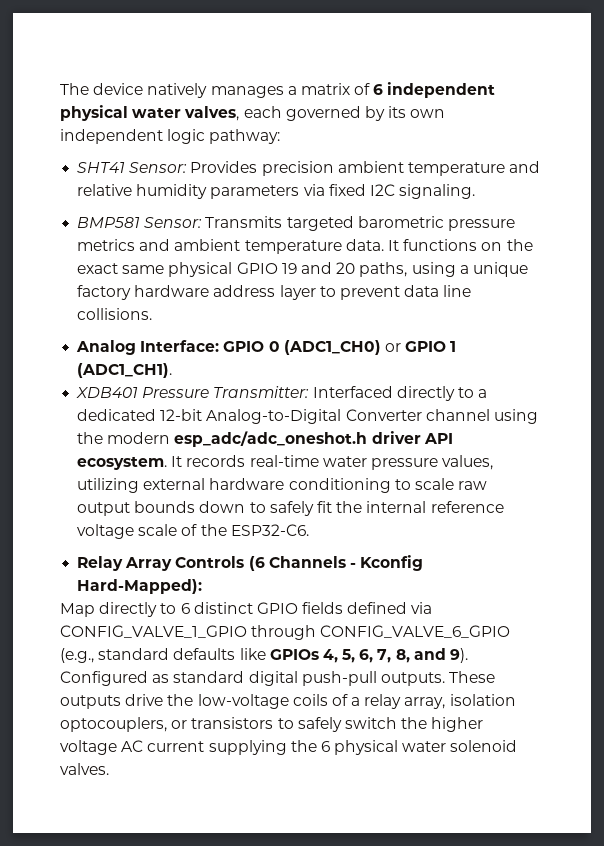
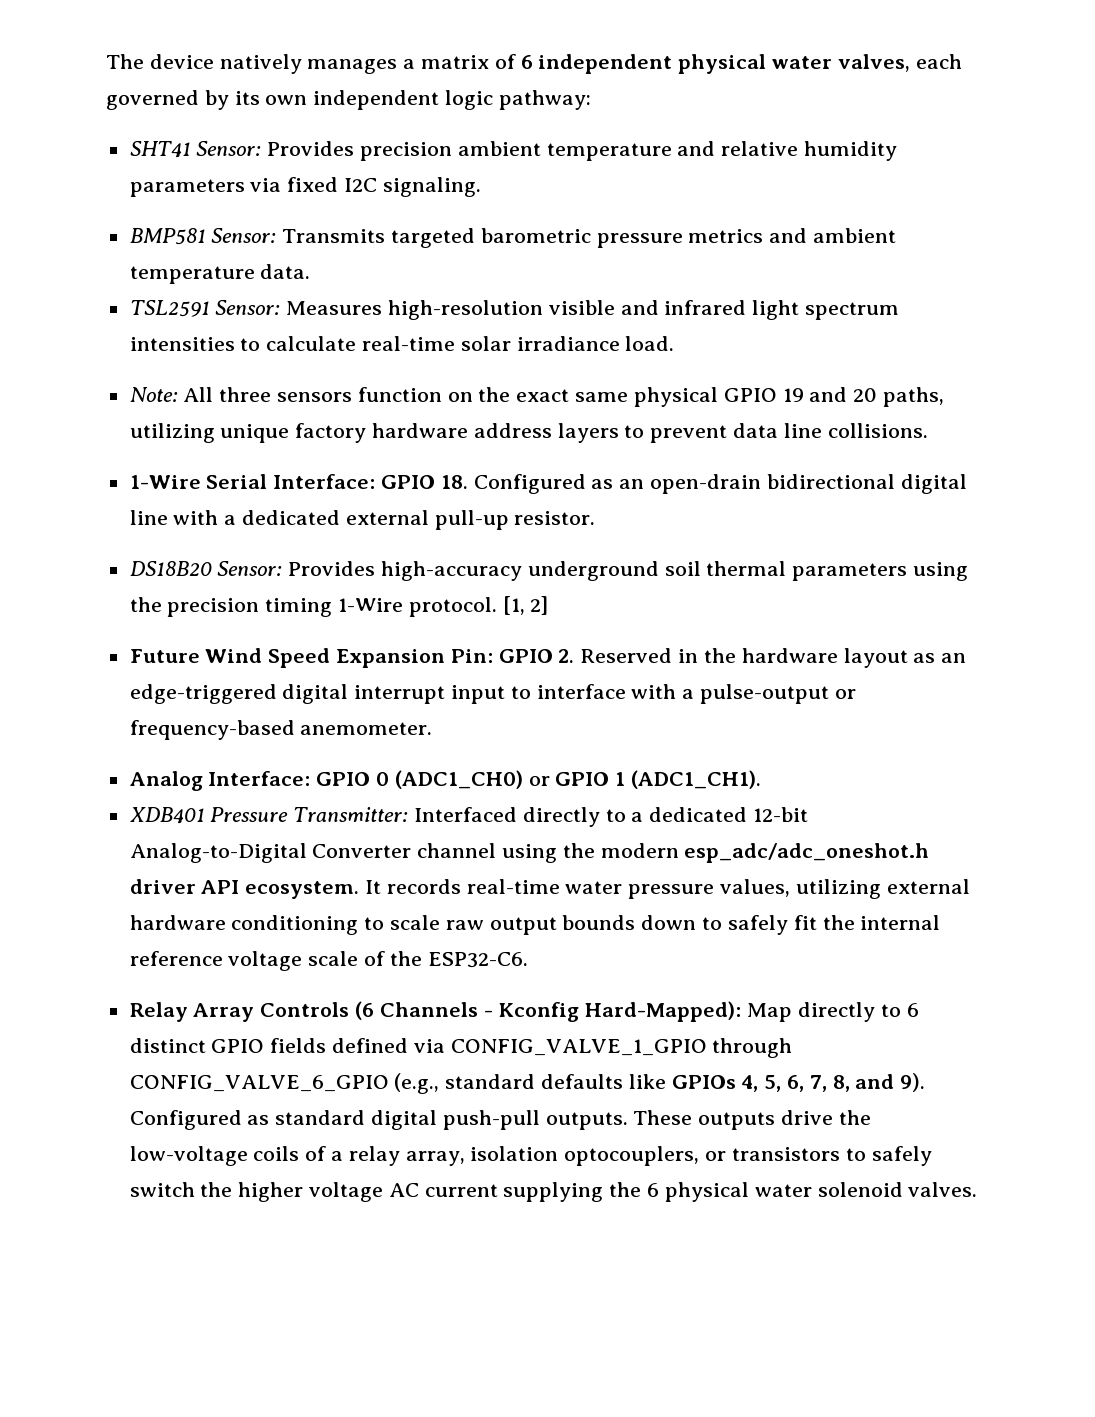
- BMP581 Sensor: Transmits targeted barometric pressure metrics and ambient temperature data. It functions on the exact same physical GPIO 19 and 20 paths, using a unique factory hardware address layer to prevent data line collisions.
+ BMP581 Sensor: Transmits targeted barometric pressure metrics and ambient temperature data.
+ TSL2591 Sensor: Measures high-resolution visible and infrared light spectrum intensities to calculate real-time solar irradiance load.
+ Note: All three sensors function on the exact same physical GPIO 19 and 20 paths, utilizing unique factory hardware address layers to prevent data line collisions.
+ 1-Wire Serial Interface: GPIO 18. Configured as an open-drain bidirectional digital line with a dedicated external pull-up resistor.
+ DS18B20 Sensor: Provides high-accuracy underground soil thermal parameters using the precision timing 1-Wire protocol. [1, 2]
+ Future Wind Speed Expansion Pin: GPIO 2. Reserved in the hardware layout as an edge-triggered digital interrupt input to interface with a pulse-output or frequency-based anemometer.
- Relay Array Controls (6 Channels - Kconfig Hard-Mapped):
- Map directly to 6 distinct GPIO fields defined via CONFIG_VALVE_1_GPIO through CONFIG_VALVE_6_GPIO (e.g., standard defaults like GPIOs 4, 5, 6, 7, 8, and 9).
+ Relay Array Controls (6 Channels - Kconfig Hard-Mapped): Map directly to 6 distinct GPIO fields defined via CONFIG_VALVE_1_GPIO through CONFIG_VALVE_6_GPIO (e.g., standard defaults like GPIOs 4, 5, 6, 7, 8, and 9).

